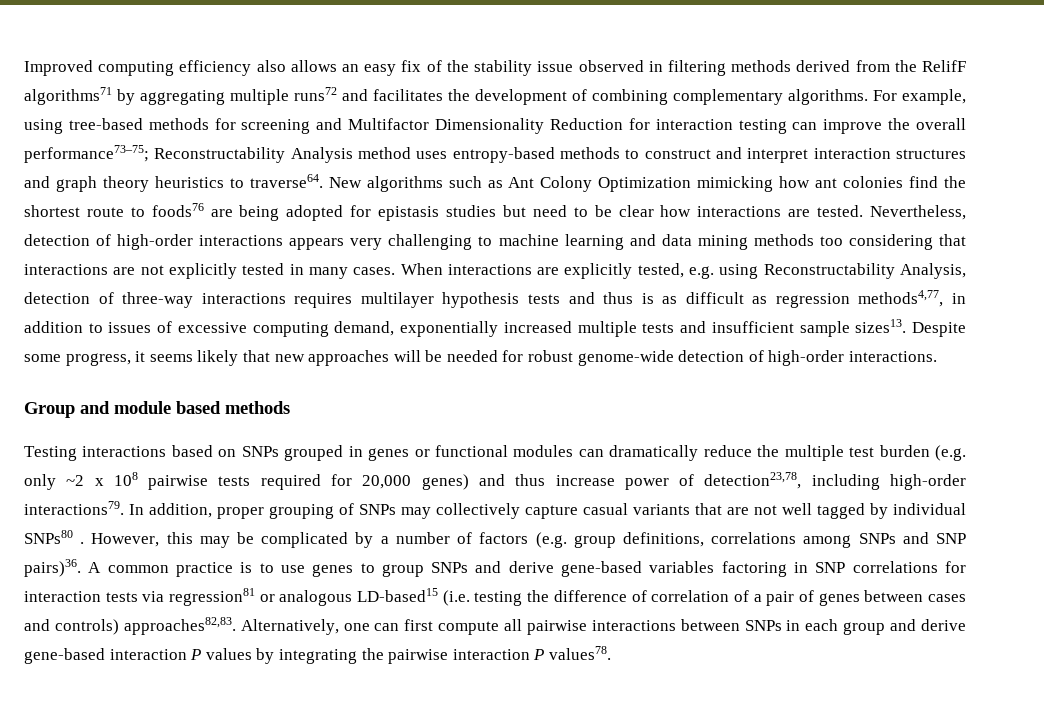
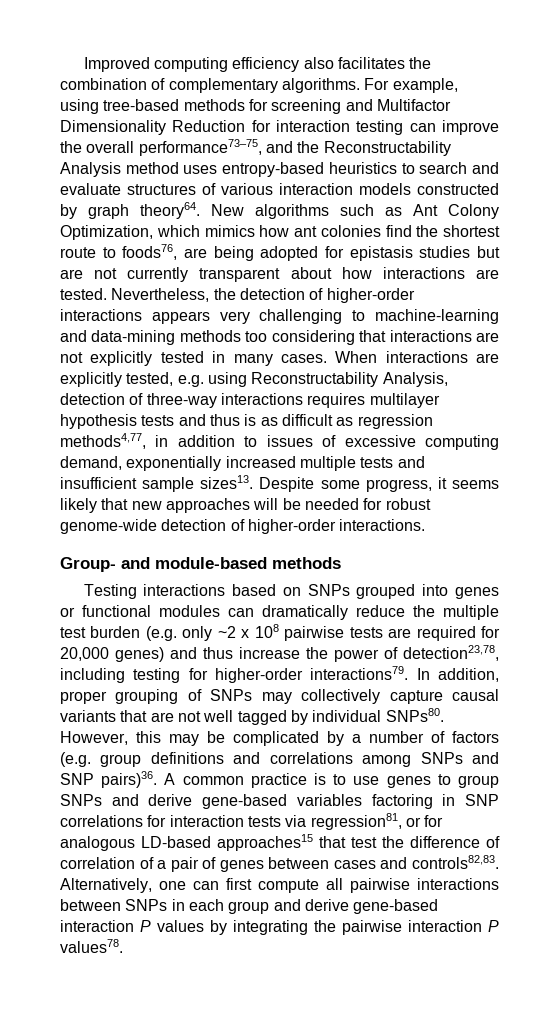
- Improved computing efficiency also allows an easy fix of the stability issue observed in filtering methods derived from the RelifF algorithms71 by aggregating multiple runs72 and facilitates the development of combining complementary algorithms.
+ Improved computing efficiency also facilitates the combination of complementary algorithms.
- For example, using tree-based methods for screening and Multifactor Dimensionality Reduction for interaction testing can improve the overall performance73–75; Reconstructability Analysis method uses entropy-based methods to construct and interpret interaction structures and graph theory heuristics to traverse64.
+ For example, using tree-based methods for screening and Multifactor Dimensionality Reduction for interaction testing can improve the overall performance73–75, and the Reconstructability Analysis method uses entropy-based heuristics to search and evaluate structures of various interaction models constructed by graph theory64.
- New algorithms such as Ant Colony Optimization mimicking how ant colonies find the shortest route to foods76 are being adopted for epistasis studies but need to be clear how interactions are tested.
+ New algorithms such as Ant Colony Optimization, which mimics how ant colonies find the shortest route to foods76, are being adopted for epistasis studies but are not currently transparent about how interactions are tested.
- Nevertheless, detection of high-order interactions appears very challenging to machine learning and data mining methods too considering that interactions are not explicitly tested in many cases.
+ Nevertheless, the detection of higher-order interactions appears very challenging to machine-learning and data-mining methods too considering that interactions are not explicitly tested in many cases.
- Despite some progress, it seems likely that new approaches will be needed for robust genome-wide detection of high-order interactions.
+ Despite some progress, it seems likely that new approaches will be needed for robust genome-wide detection of higher-order interactions.
- Group and module based methods
+ Group- and module-based methods
- Testing interactions based on SNPs grouped in genes or functional modules can dramatically reduce the multiple test burden (e.g. only ~2 x 108 pairwise tests required for 20,000 genes) and thus increase power of detection23,78, including high-order interactions79.
+ Testing interactions based on SNPs grouped into genes or functional modules can dramatically reduce the multiple test burden (e.g. only ~2 x 108 pairwise tests are required for 20,000 genes) and thus increase the power of detection23,78, including testing for higher-order interactions79.
- In addition, proper grouping of SNPs may collectively capture casual variants that are not well tagged by individual SNPs80 .
+ In addition, proper grouping of SNPs may collectively capture causal variants that are not well tagged by individual SNPs80.
- However, this may be complicated by a number of factors (e.g. group definitions, correlations among SNPs and SNP pairs)36.
+ However, this may be complicated by a number of factors (e.g. group definitions and correlations among SNPs and SNP pairs)36.
- A common practice is to use genes to group SNPs and derive gene-based variables factoring in SNP correlations for interaction tests via regression81 or analogous LD-based15 (i.e. testing the difference of correlation of a pair of genes between cases and controls) approaches82,83.
+ A common practice is to use genes to group SNPs and derive gene-based variables factoring in SNP correlations for interaction tests via regression81, or for analogous LD-based approaches15 that test the difference of correlation of a pair of genes between cases and controls82,83.

